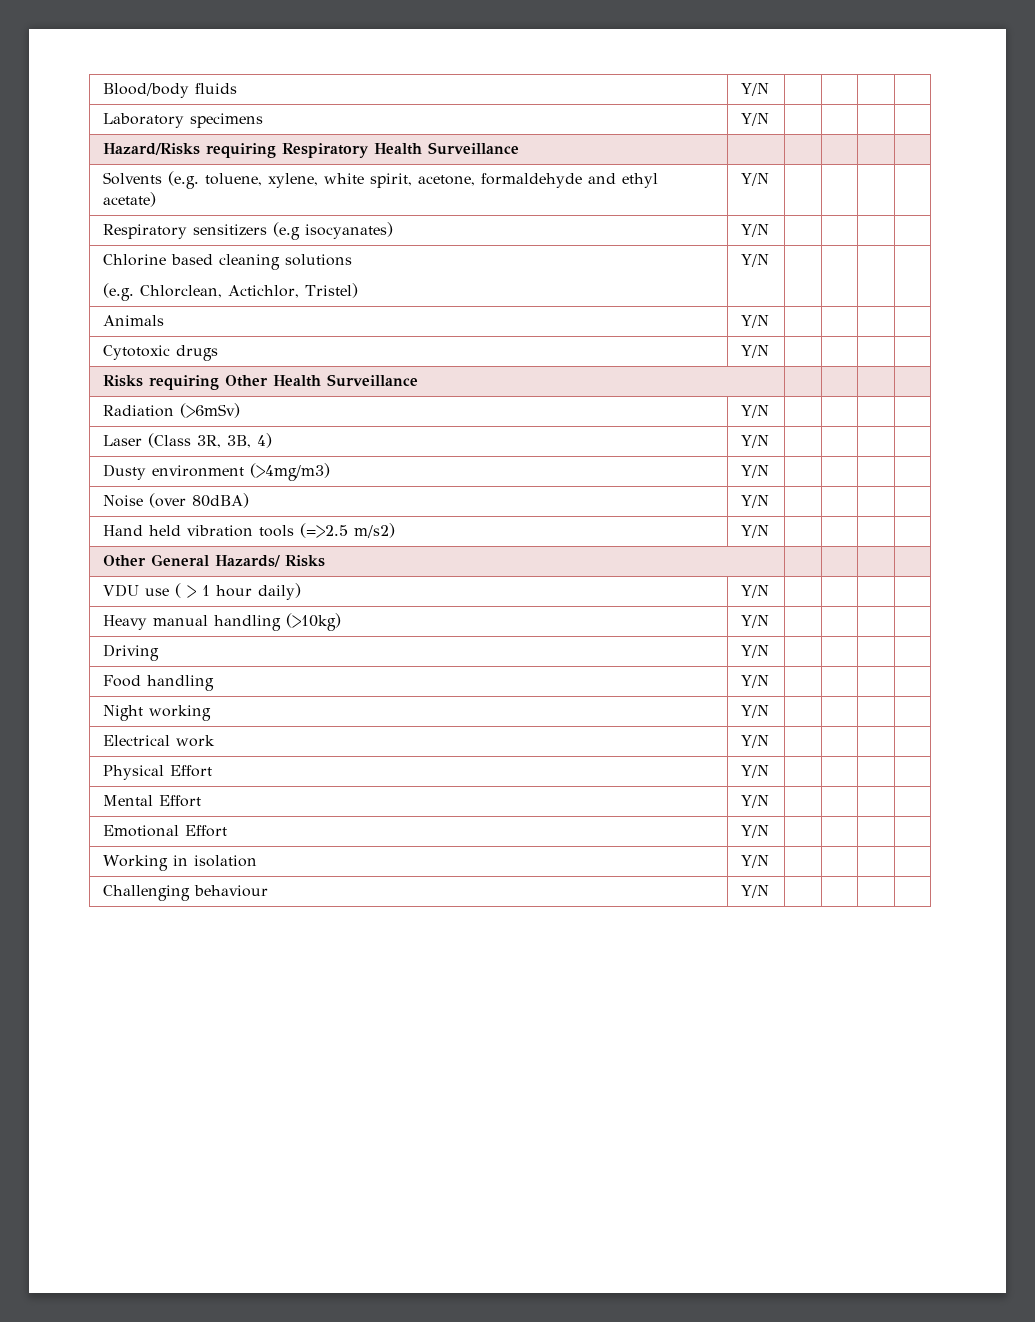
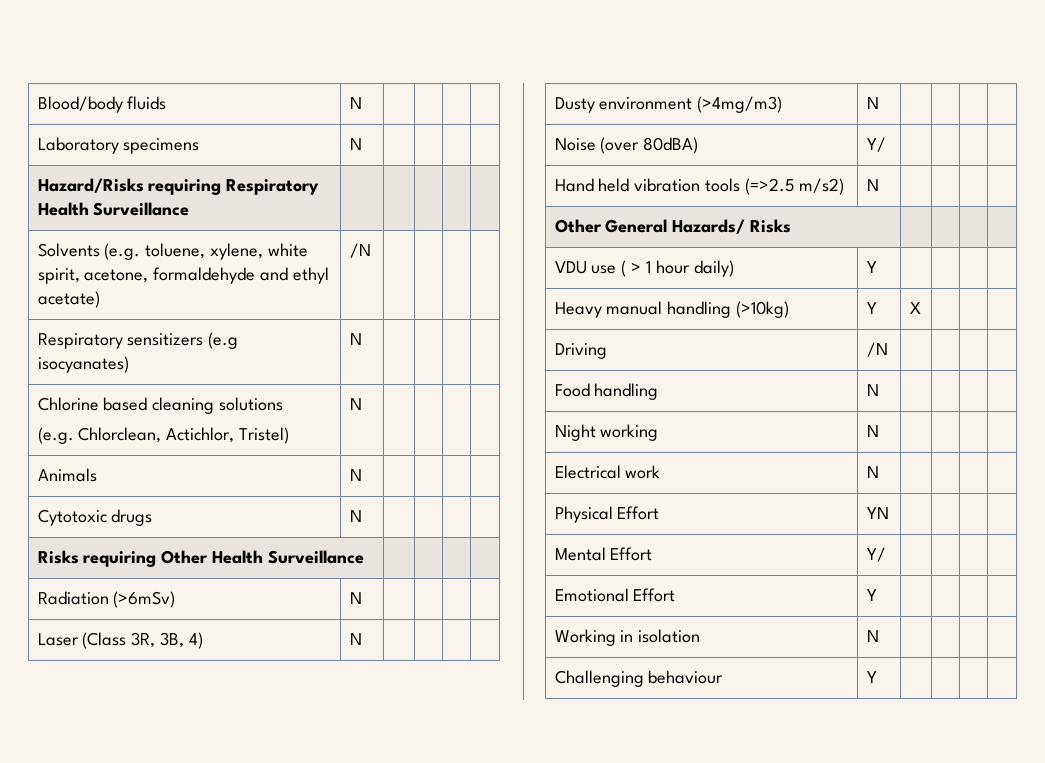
- Blood/body fluids | Y/N | | | |
+ Blood/body fluids | N | | | |
- Laboratory specimens | Y/N | | | |
+ Laboratory specimens | N | | | |
- Solvents (e.g. toluene, xylene, white spirit, acetone, formaldehyde and ethyl acetate) | Y/N | | | |
+ Solvents (e.g. toluene, xylene, white spirit, acetone, formaldehyde and ethyl acetate) | /N | | | |
- Respiratory sensitizers (e.g isocyanates) | Y/N | | | |
+ Respiratory sensitizers (e.g isocyanates) | N | | | |
  Chlorine based cleaning solutions
- (e.g. Chlorclean, Actichlor, Tristel) | Y/N | | | |
+ (e.g. Chlorclean, Actichlor, Tristel) | N | | | |
- Animals | Y/N | | | |
+ Animals | N | | | |
- Cytotoxic drugs | Y/N | | | |
+ Cytotoxic drugs | N | | | |
- Radiation (>6mSv) | Y/N | | | |
+ Radiation (>6mSv) | N | | | |
- Laser (Class 3R, 3B, 4) | Y/N | | | |
+ Laser (Class 3R, 3B, 4) | N | | | |
- Dusty environment (>4mg/m3) | Y/N | | | |
+ Dusty environment (>4mg/m3) | N | | | |
- Noise (over 80dBA) | Y/N | | | |
+ Noise (over 80dBA) | Y/ | | | |
- Hand held vibration tools (=>2.5 m/s2) | Y/N | | | |
+ Hand held vibration tools (=>2.5 m/s2) | N | | | |
- VDU use ( > 1 hour daily) | Y/N | | | |
+ VDU use ( > 1 hour daily) | Y | | | |
- Heavy manual handling (>10kg) | Y/N | | | |
+ Heavy manual handling (>10kg) | Y | X | | |
- Driving | Y/N | | | |
+ Driving | /N | | | |
- Food handling | Y/N | | | |
+ Food handling | N | | | |
- Night working | Y/N | | | |
+ Night working | N | | | |
- Electrical work | Y/N | | | |
+ Electrical work | N | | | |
- Physical Effort | Y/N | | | |
+ Physical Effort | YN | | | |
- Mental Effort | Y/N | | | |
+ Mental Effort | Y/ | | | |
- Emotional Effort | Y/N | | | |
+ Emotional Effort | Y | | | |
- Working in isolation | Y/N | | | |
+ Working in isolation | N | | | |
- Challenging behaviour | Y/N | | | |
+ Challenging behaviour | Y | | | |

